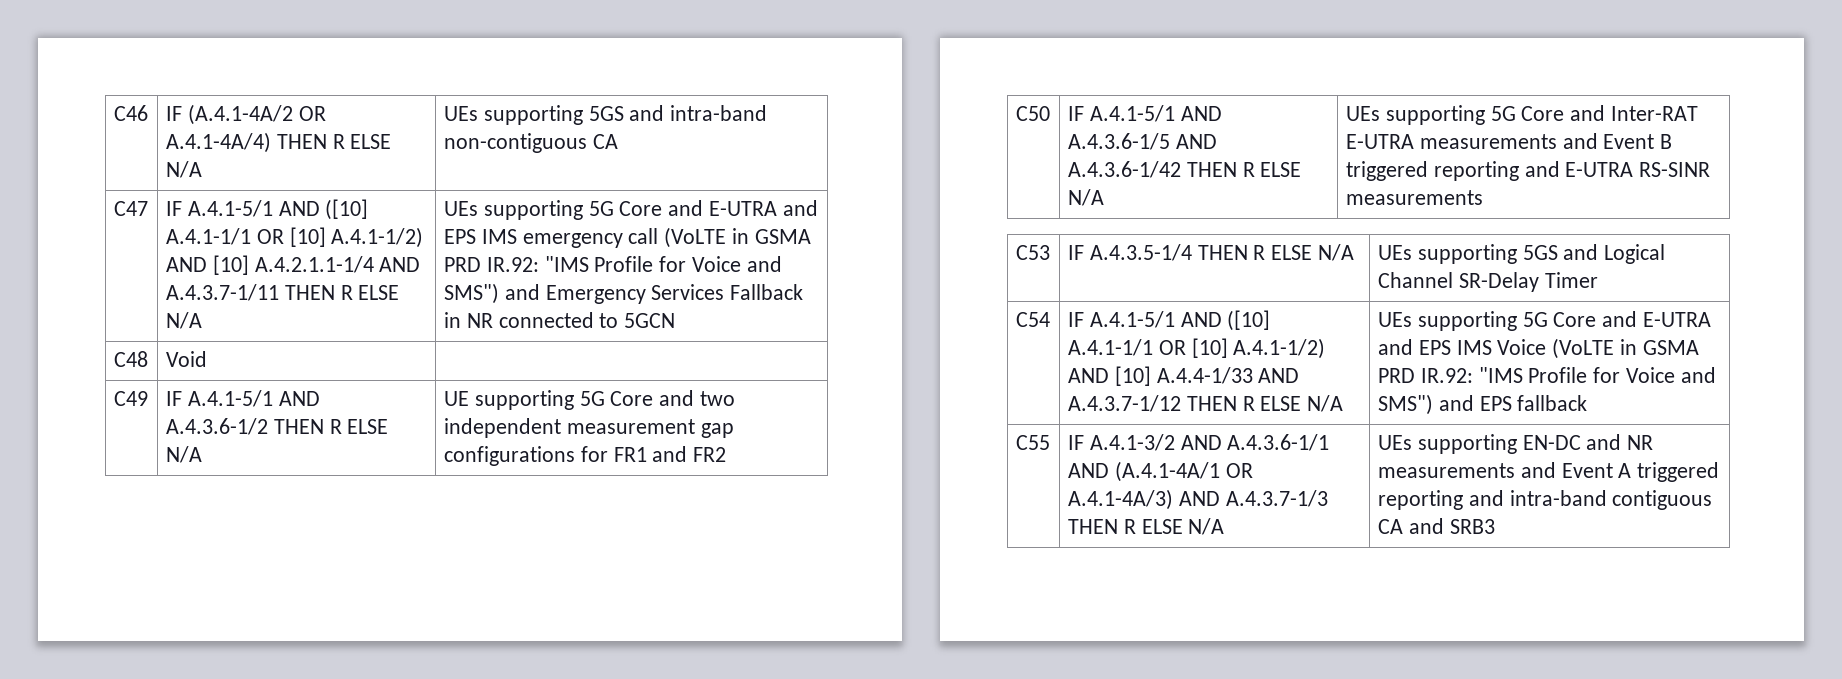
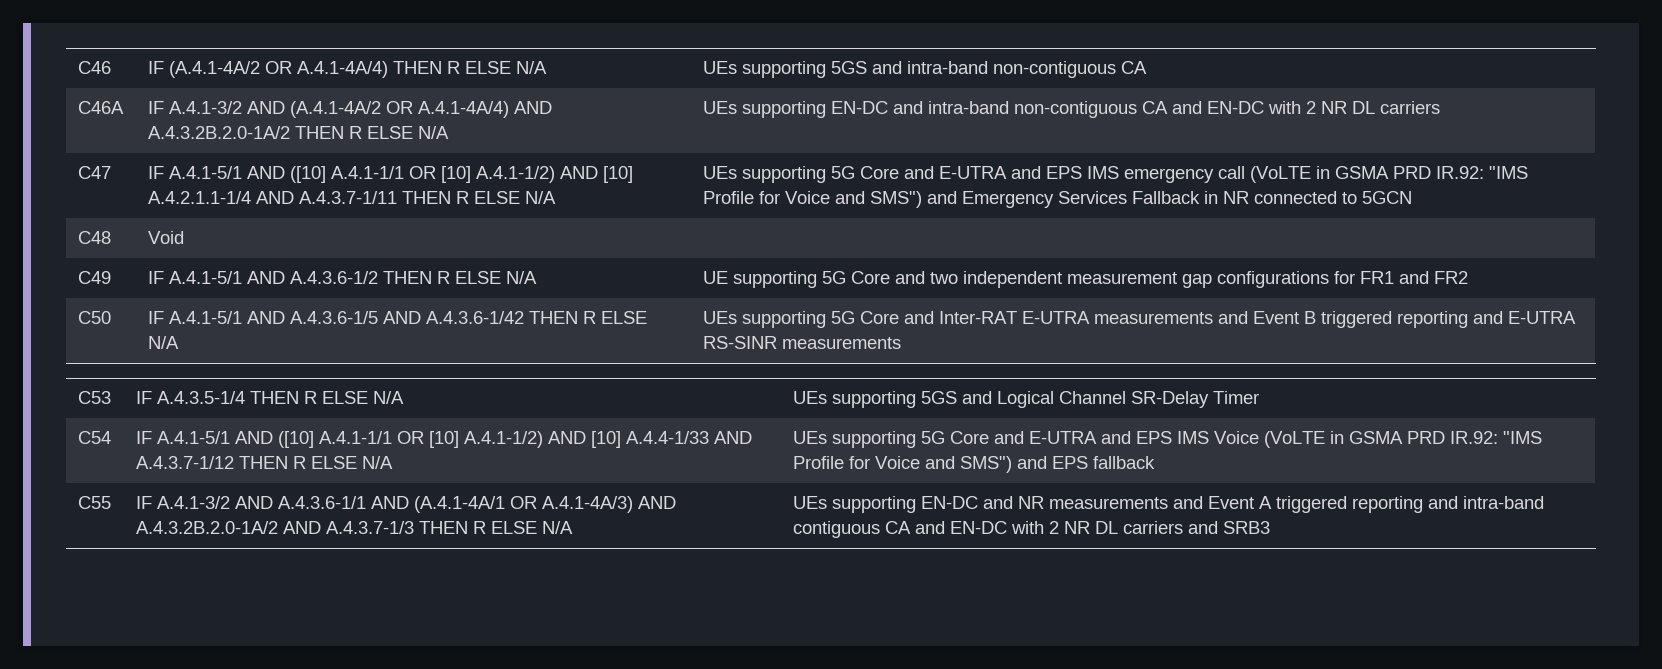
+ C46A | IF A.4.1-3/2 AND (A.4.1-4A/2 OR A.4.1-4A/4) AND A.4.3.2B.2.0-1A/2 THEN R ELSE N/A | UEs supporting EN-DC and intra-band non-contiguous CA and EN-DC with 2 NR DL carriers
- IF A.4.1-3/2 AND A.4.3.6-1/1 AND (A.4.1-4A/1 OR A.4.1-4A/3) AND A.4.3.7-1/3 THEN R ELSE N/A
+ IF A.4.1-3/2 AND A.4.3.6-1/1 AND (A.4.1-4A/1 OR A.4.1-4A/3) AND A.4.3.2B.2.0-1A/2 AND A.4.3.7-1/3 THEN R ELSE N/A
- UEs supporting EN-DC and NR measurements and Event A triggered reporting and intra-band contiguous CA and SRB3
+ UEs supporting EN-DC and NR measurements and Event A triggered reporting and intra-band contiguous CA and EN-DC with 2 NR DL carriers and SRB3

